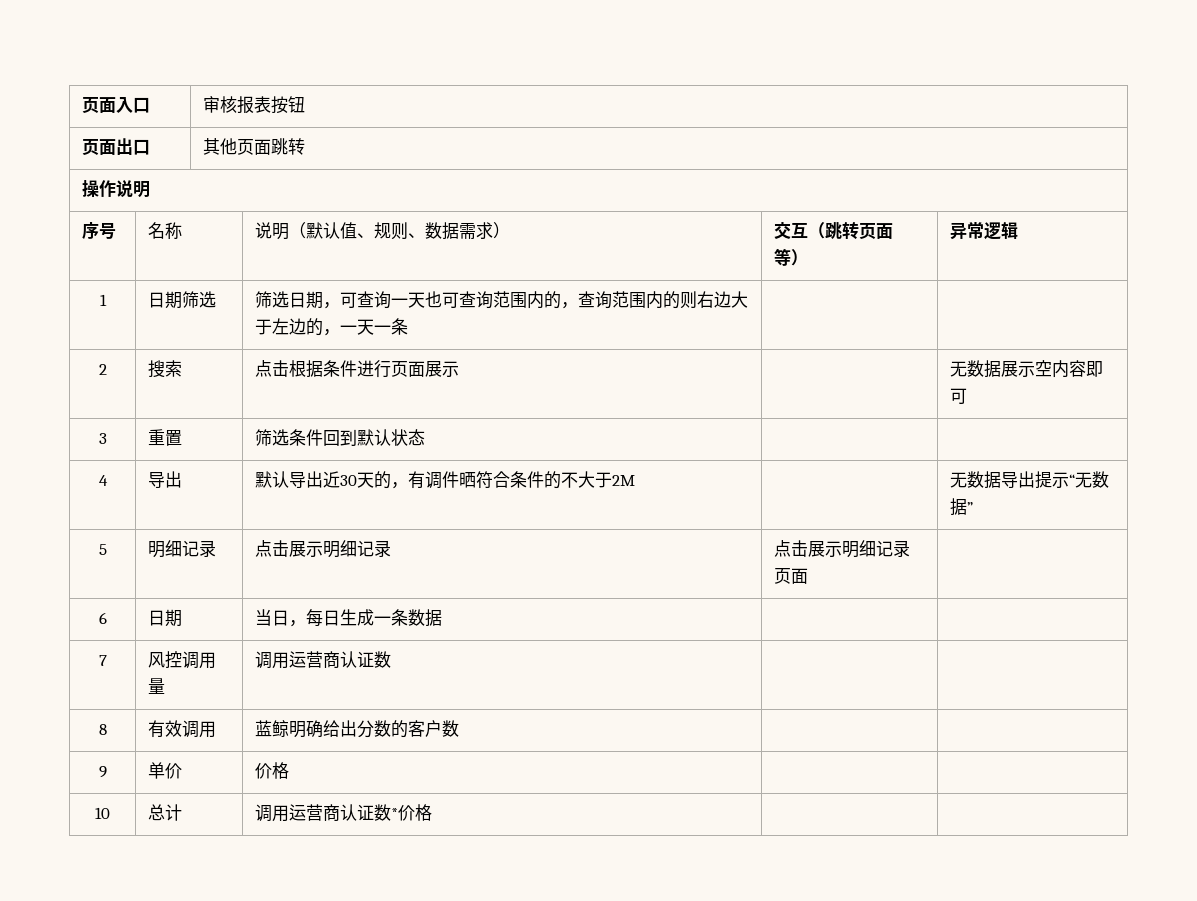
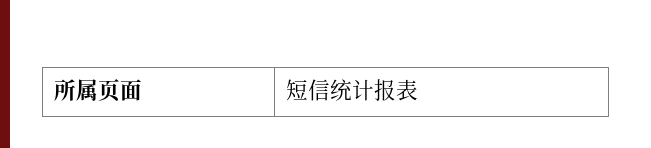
- 页面入口 | 审核报表按钮
- 页面出口 | 其他页面跳转
- 操作说明
- 序号 | 名称 | 说明（默认值、规则、数据需求） | 交互（跳转页面等） | 异常逻辑
- 1 | 日期筛选 | 筛选日期，可查询一天也可查询范围内的，查询范围内的则右边大于左边的，一天一条 | |
- 2 | 搜索 | 点击根据条件进行页面展示 | | 无数据展示空内容即可
- 3 | 重置 | 筛选条件回到默认状态 | |
- 4 | 导出 | 默认导出近30天的，有调件晒符合条件的不大于2M | | 无数据导出提示“无数据”
- 5 | 明细记录 | 点击展示明细记录 | 点击展示明细记录页面 |
- 6 | 日期 | 当日，每日生成一条数据 | |
- 7 | 风控调用量 | 调用运营商认证数 | |
- 8 | 有效调用 | 蓝鲸明确给出分数的客户数 | |
- 9 | 单价 | 价格 | |
- 10 | 总计 | 调用运营商认证数*价格 | |
+ 所属页面 | 短信统计报表

